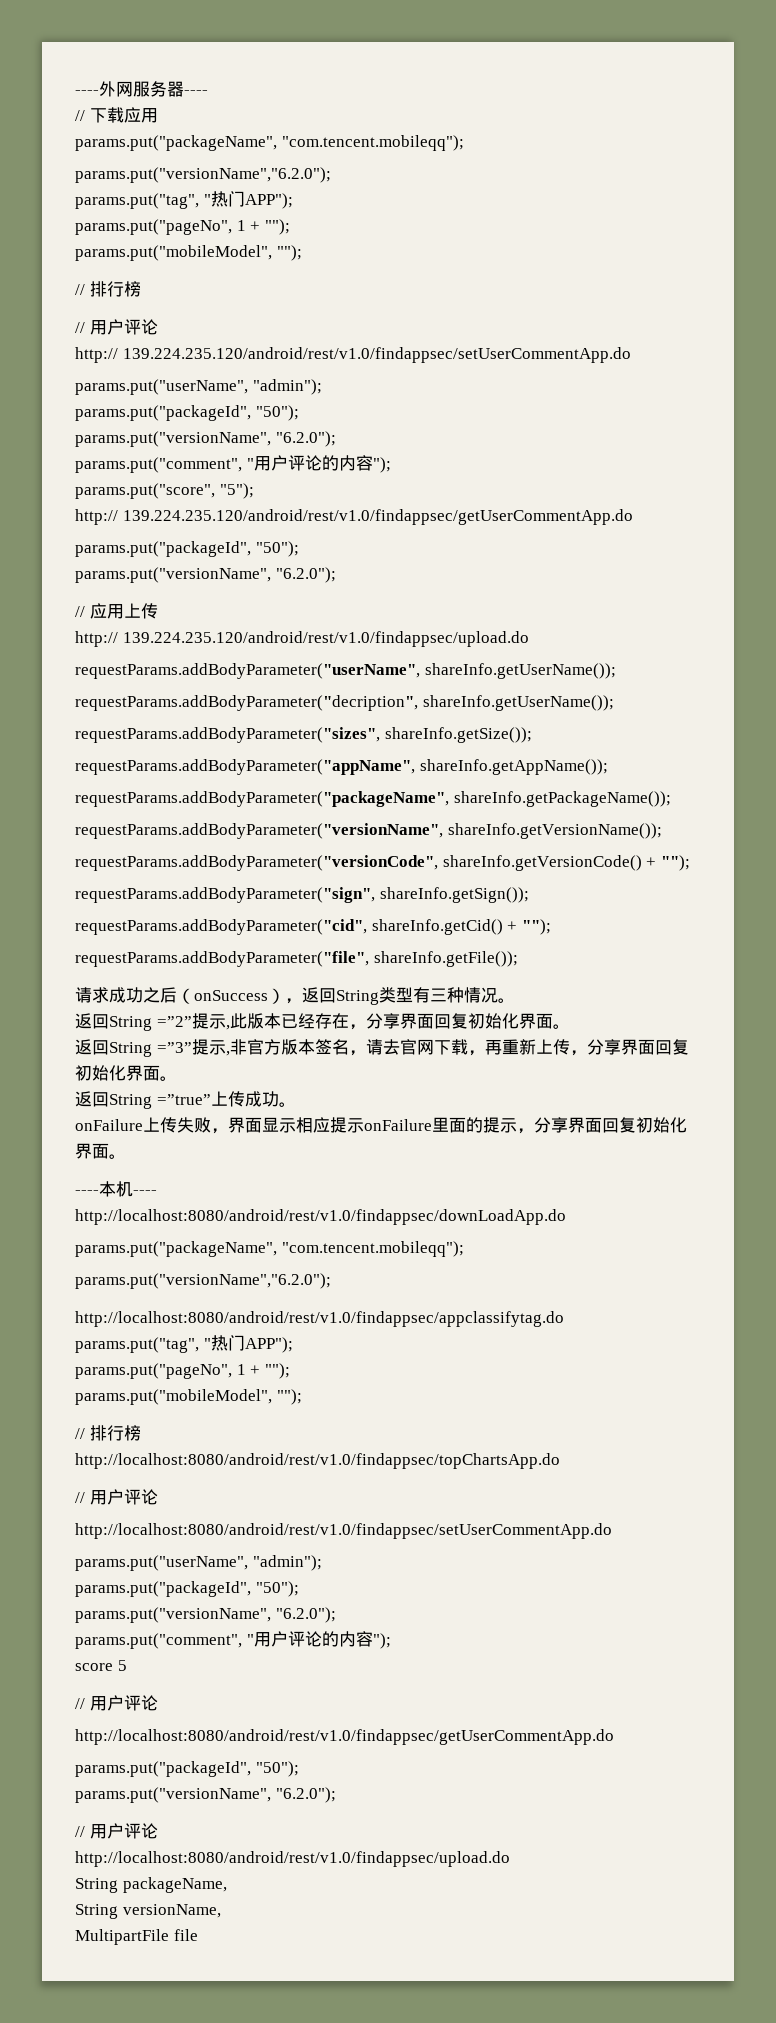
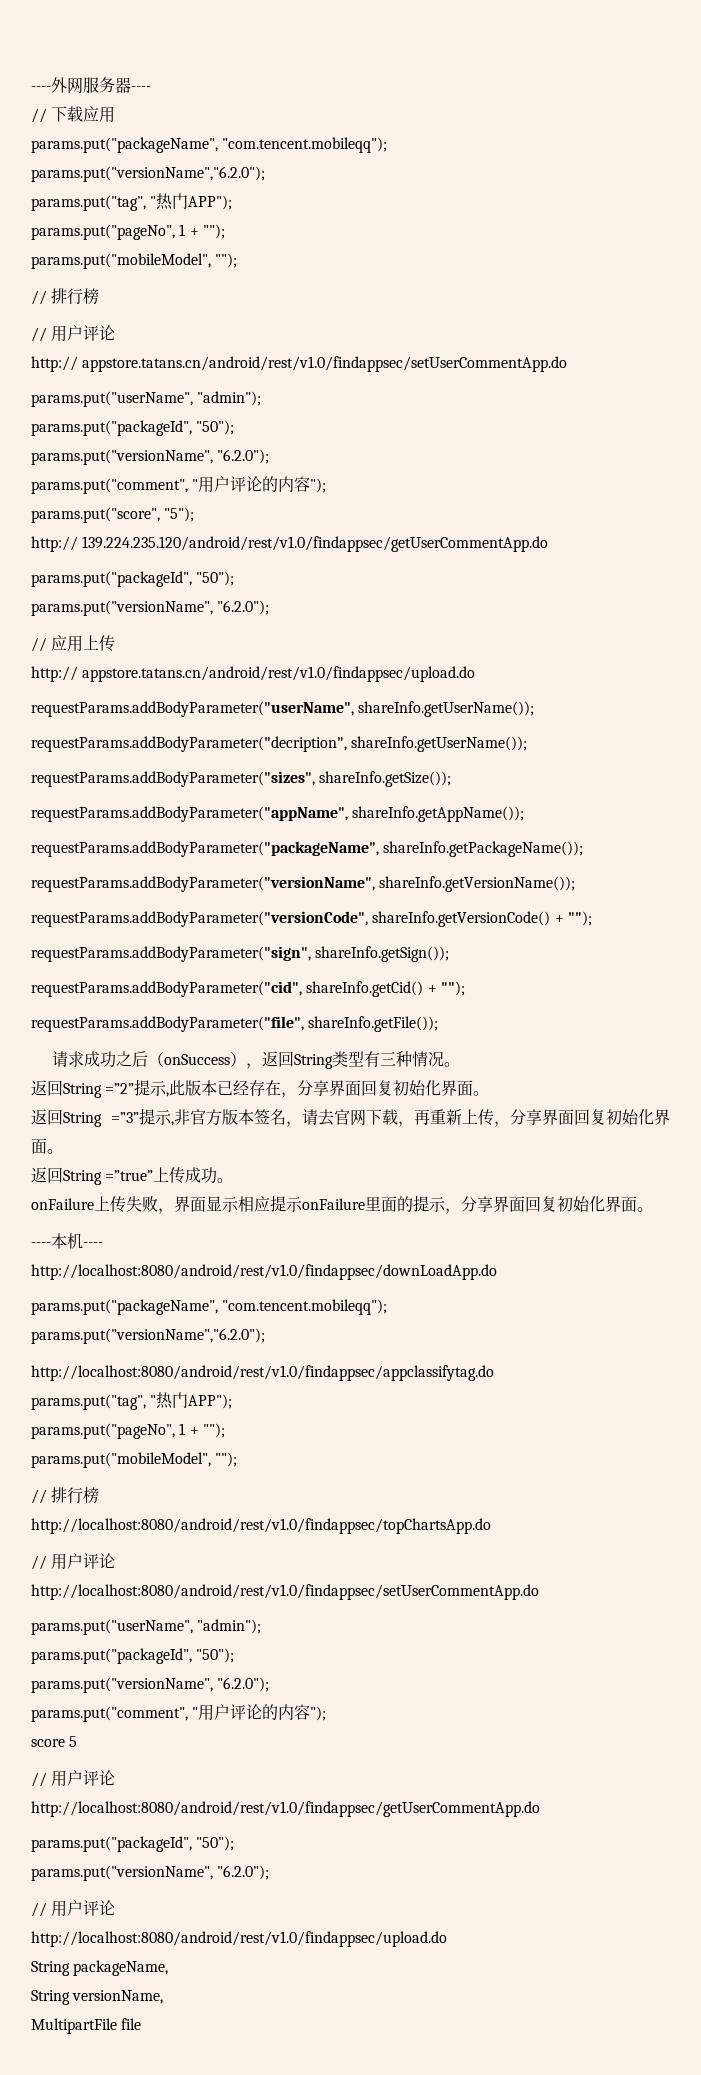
- http:// 139.224.235.120/android/rest/v1.0/findappsec/setUserCommentApp.do
+ http:// appstore.tatans.cn/android/rest/v1.0/findappsec/setUserCommentApp.do
- http:// 139.224.235.120/android/rest/v1.0/findappsec/upload.do
+ http:// appstore.tatans.cn/android/rest/v1.0/findappsec/upload.do

